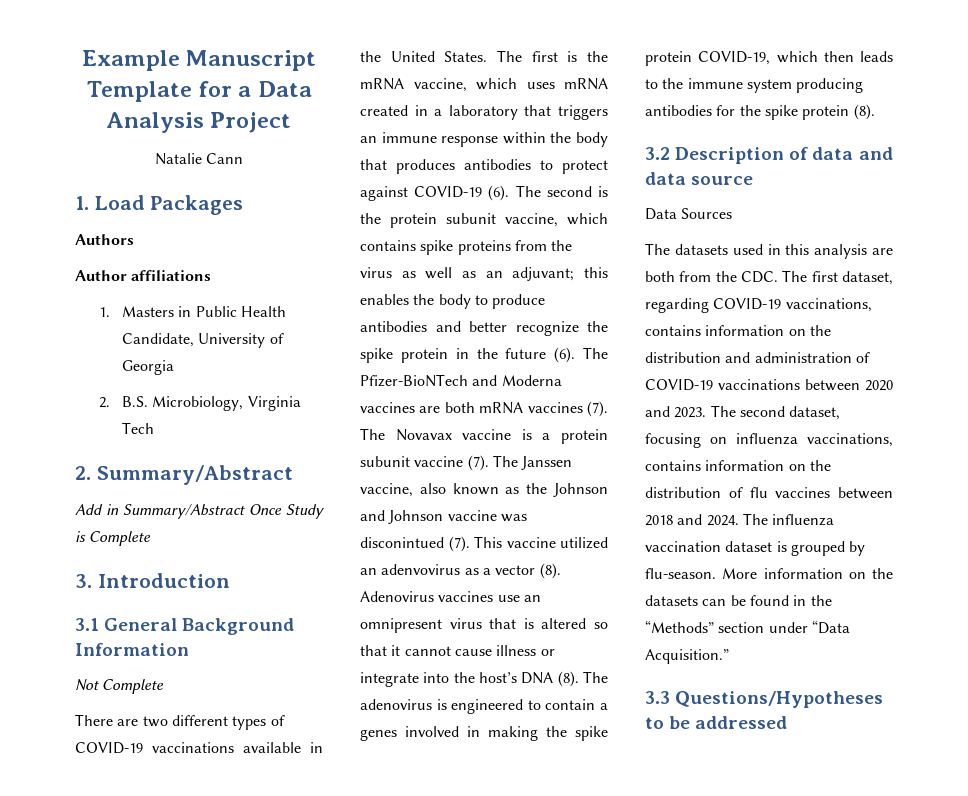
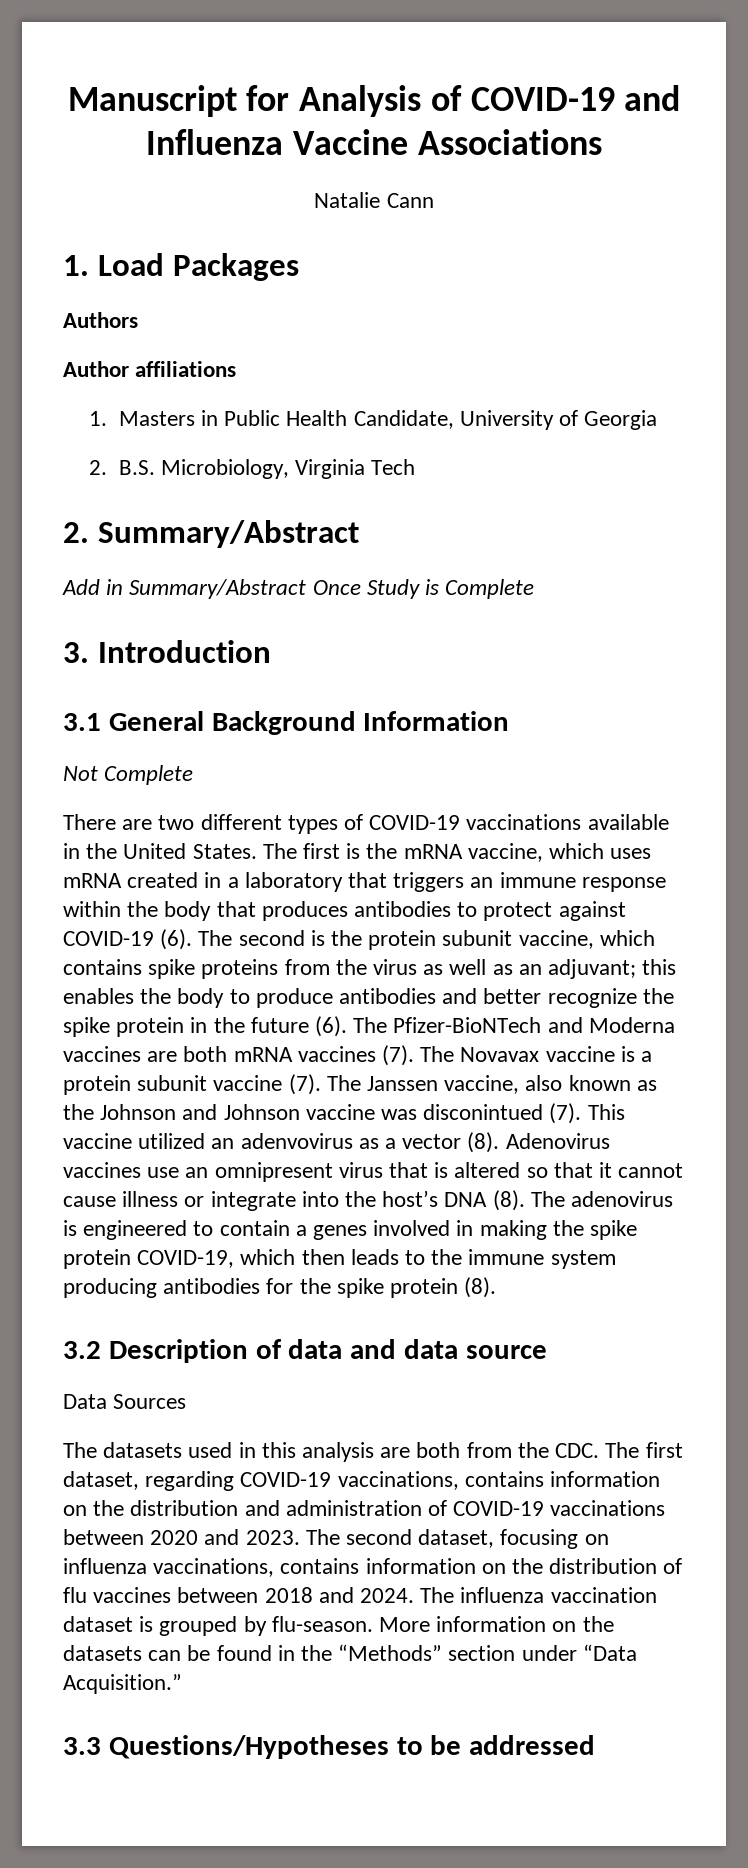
- Example Manuscript Template for a Data Analysis Project
+ Manuscript for Analysis of COVID-19 and Influenza Vaccine Associations

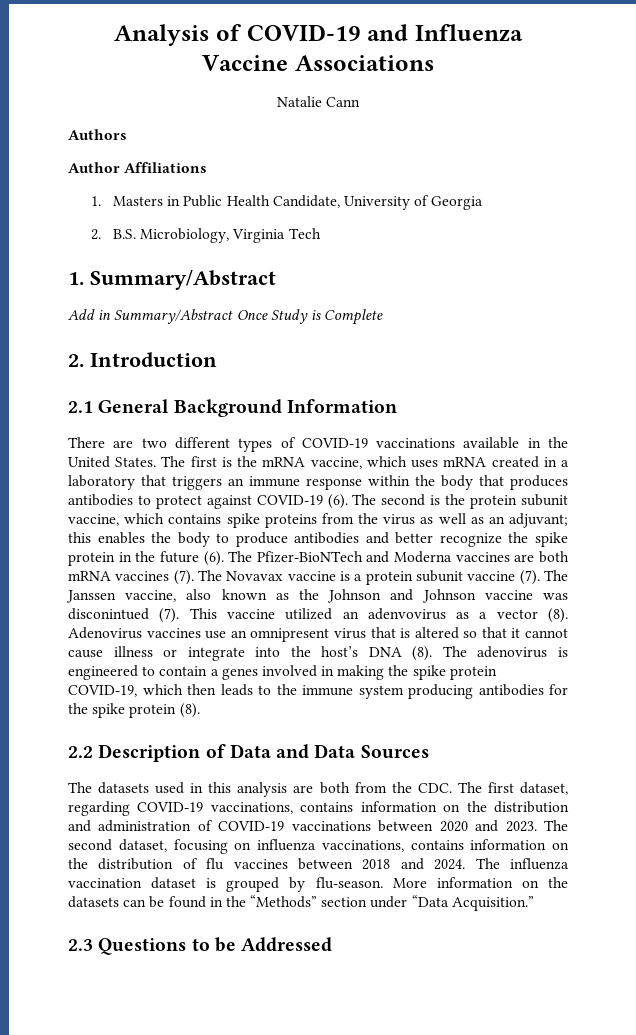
- Manuscript for Analysis of COVID-19 and Influenza Vaccine Associations
+ Analysis of COVID-19 and Influenza Vaccine Associations
- 1. Load Packages
- Author affiliations
+ Author Affiliations
- 2. Summary/Abstract
+ 1. Summary/Abstract
- 3. Introduction
+ 2. Introduction
- 3.1 General Background Information
+ 2.1 General Background Information
- Not Complete
- 3.2 Description of data and data source
- Data Sources
+ 2.2 Description of Data and Data Sources
- 3.3 Questions/Hypotheses to be addressed
+ 2.3 Questions to be Addressed

